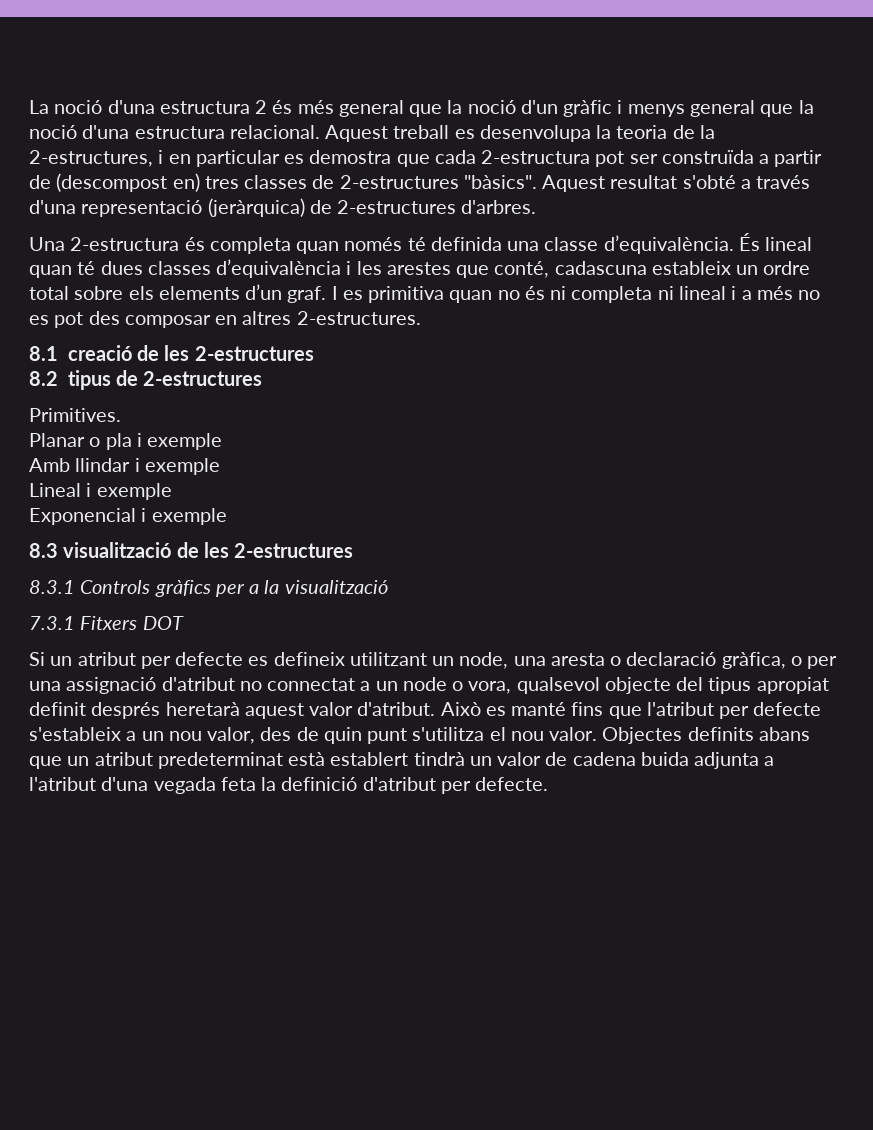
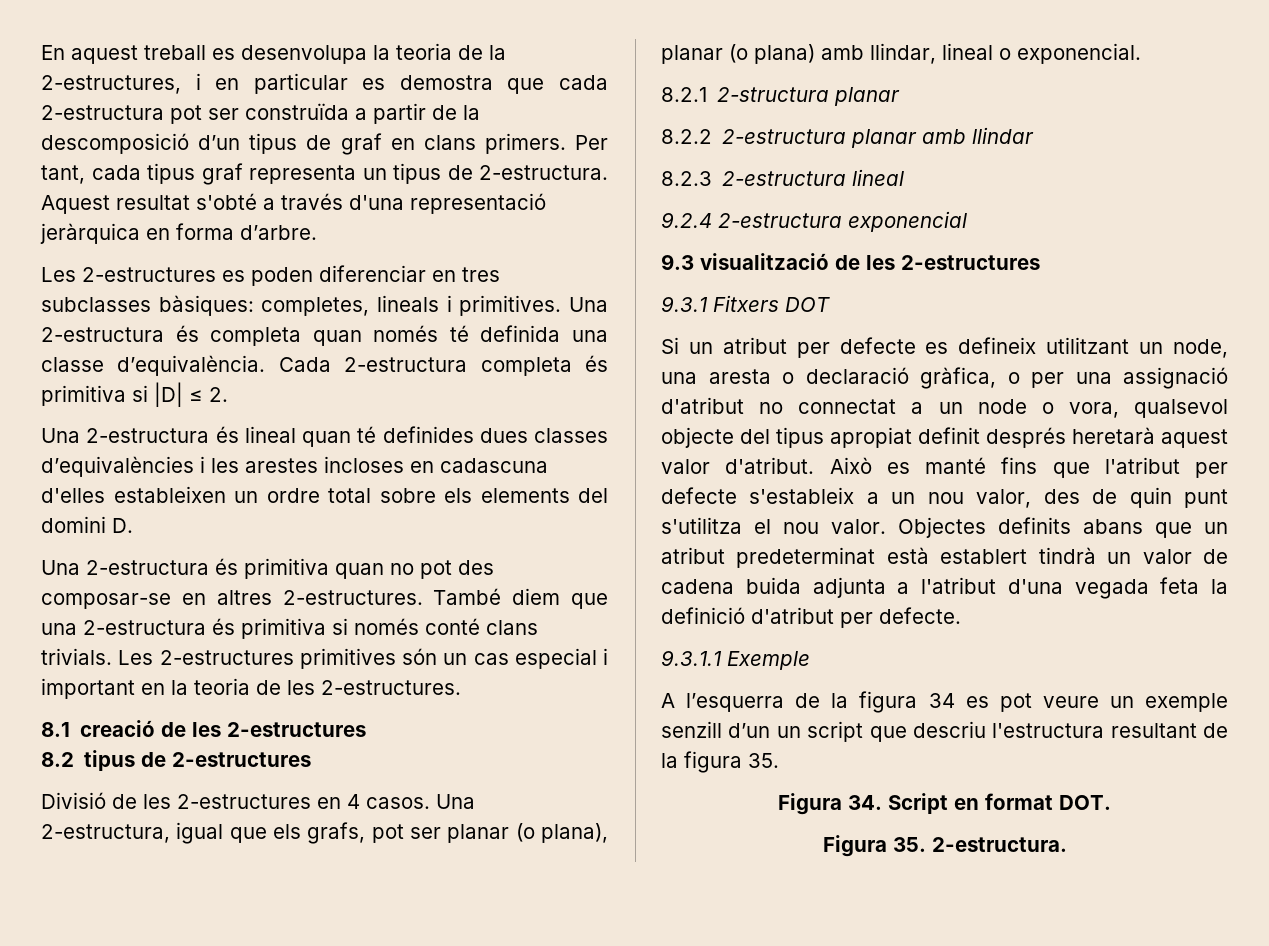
- La noció d'una estructura 2 és més general que la noció d'un gràfic i menys general que la noció d'una estructura relacional. Aquest treball es desenvolupa la teoria de la 2-estructures, i en particular es demostra que cada 2-estructura pot ser construïda a partir de (descompost en) tres classes de 2-estructures "bàsics".
+ En aquest treball es desenvolupa la teoria de la 2-estructures, i en particular es demostra que cada 2-estructura pot ser construïda a partir de la descomposició d’un tipus de graf en clans primers. Per tant, cada tipus graf representa un tipus de 2-estructura.
- Aquest resultat s'obté a través d'una representació (jeràrquica) de 2-estructures d'arbres.
- Una 2-estructura és completa quan només té definida una classe d’equivalència.
+ Aquest resultat s'obté a través d'una representació jeràrquica en forma d’arbre.
+ Les 2-estructures es poden diferenciar en tres subclasses bàsiques: completes, lineals i primitives. Una 2-estructura és completa quan només té definida una classe d’equivalència.
- És lineal quan té dues classes d’equivalència i les arestes que conté, cadascuna estableix un ordre total sobre els elements d’un graf. I es primitiva quan no és ni completa ni lineal i a més no es pot des composar en altres 2-estructures.
+ Cada 2-estructura completa és primitiva si |D| ≤ 2.
+ Una 2-estructura és lineal quan té definides dues classes d’equivalències i les arestes incloses en cadascuna d'elles estableixen un ordre total sobre els elements del domini D.
+ Una 2-estructura és primitiva quan no pot des composar-se en altres 2-estructures. També diem que una 2-estructura és primitiva si només conté clans trivials. Les 2-estructures primitives són un cas especial i important en la teoria de les 2-estructures.
- Primitives.
- Planar o pla i exemple
- Amb llindar i exemple
- Lineal i exemple
- Exponencial i exemple
- 8.3 visualització de les 2-estructures
- 8.3.1 Controls gràfics per a la visualització
- 7.3.1 Fitxers DOT
+ Divisió de les 2-estructures en 4 casos. Una 2-estructura, igual que els grafs, pot ser planar (o plana), planar (o plana) amb llindar, lineal o exponencial.
+ 8.2.1 2-structura planar
+ 8.2.2 2-estructura planar amb llindar
+ 8.2.3 2-estructura lineal
+ 9.2.4 2-estructura exponencial
+ 9.3 visualització de les 2-estructures
+ 9.3.1 Fitxers DOT
+ 9.3.1.1 Exemple
+ A l’esquerra de la figura 34 es pot veure un exemple senzill d’un un script que descriu l'estructura resultant de la figura 35.
+ Figura 34. Script en format DOT.
+ Figura 35. 2-estructura.

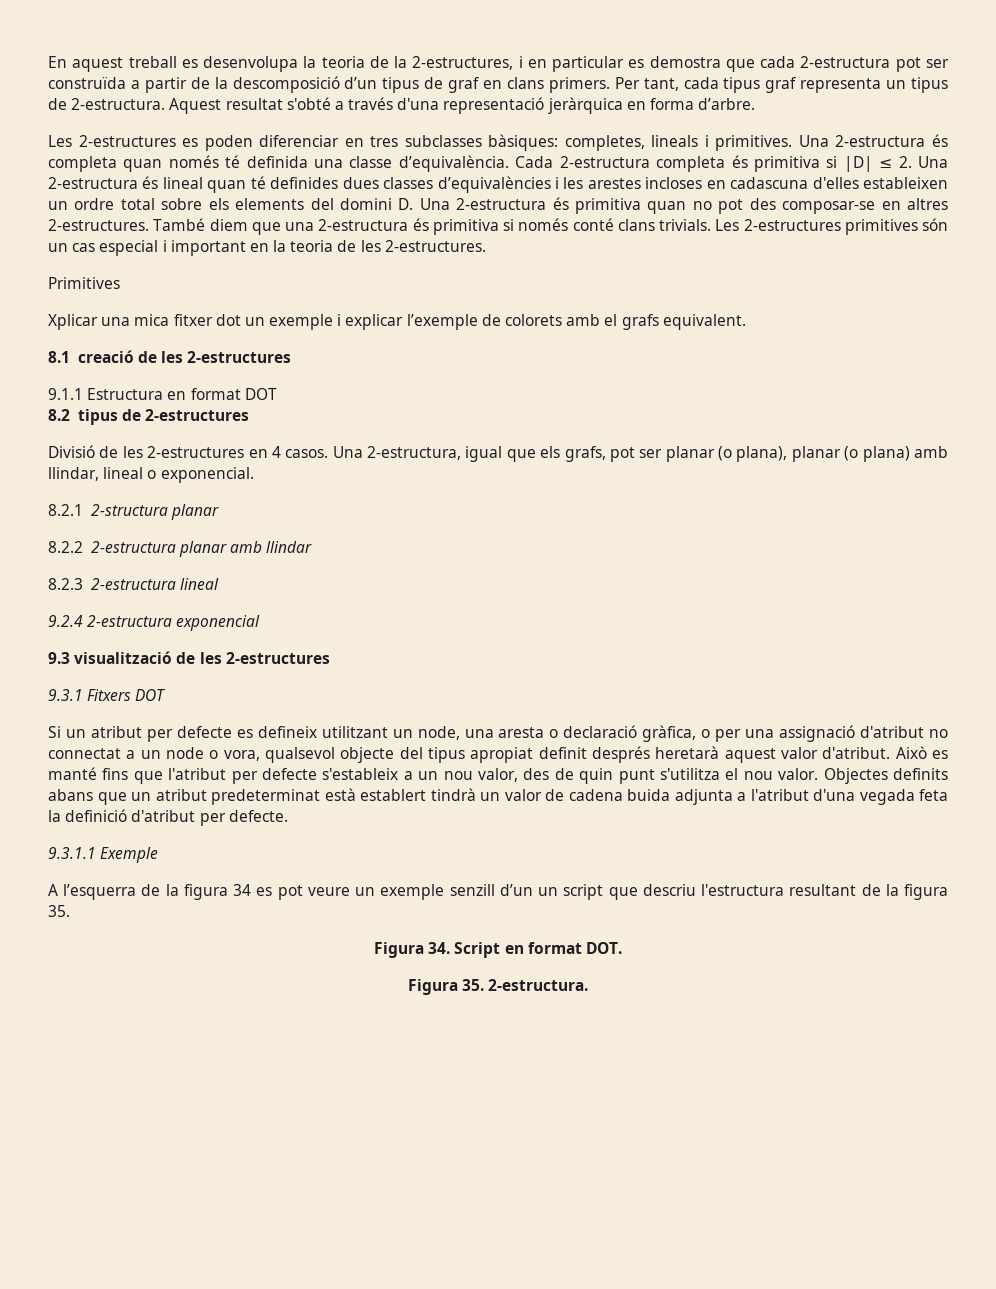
- Cada 2-estructura completa és primitiva si |D| ≤ 2.
- Una 2-estructura és lineal quan té definides dues classes d’equivalències i les arestes incloses en cadascuna d'elles estableixen un ordre total sobre els elements del domini D.
- Una 2-estructura és primitiva quan no pot des composar-se en altres 2-estructures.
+ Cada 2-estructura completa és primitiva si |D| ≤ 2. Una 2-estructura és lineal quan té definides dues classes d’equivalències i les arestes incloses en cadascuna d'elles estableixen un ordre total sobre els elements del domini D. Una 2-estructura és primitiva quan no pot des composar-se en altres 2-estructures.
+ Primitives
+ Xplicar una mica fitxer dot un exemple i explicar l’exemple de colorets amb el grafs equivalent.
+ 9.1.1 Estructura en format DOT

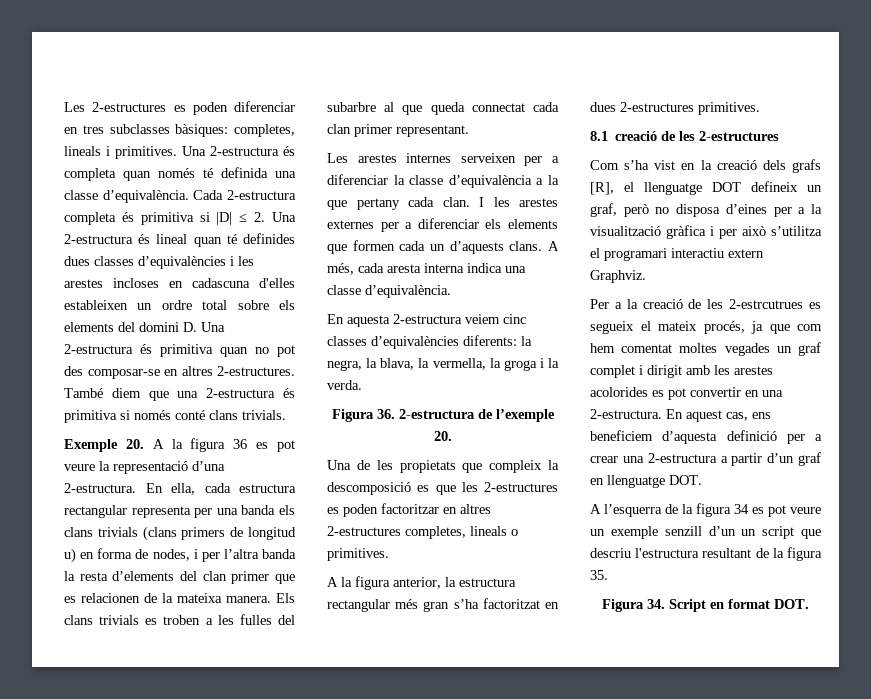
- En aquest treball es desenvolupa la teoria de la 2-estructures, i en particular es demostra que cada 2-estructura pot ser construïda a partir de la descomposició d’un tipus de graf en clans primers. Per tant, cada tipus graf representa un tipus de 2-estructura. Aquest resultat s'obté a través d'una representació jeràrquica en forma d’arbre.
- També diem que una 2-estructura és primitiva si només conté clans trivials. Les 2-estructures primitives són un cas especial i important en la teoria de les 2-estructures.
- Primitives
- Xplicar una mica fitxer dot un exemple i explicar l’exemple de colorets amb el grafs equivalent.
+ També diem que una 2-estructura és primitiva si només conté clans trivials.
+ Exemple 20. A la figura 36 es pot veure la representació d’una 2-estructura. En ella, cada estructura rectangular representa per una banda els clans trivials (clans primers de longitud u) en forma de nodes, i per l’altra banda la resta d’elements del clan primer que es relacionen de la mateixa manera. Els clans trivials es troben a les fulles del subarbre al que queda connectat cada clan primer representant.
+ Les arestes internes serveixen per a diferenciar la classe d’equivalència a la que pertany cada clan. I les arestes externes per a diferenciar els elements que formen cada un d’aquests clans. A més, cada aresta interna indica una classe d’equivalència.
+ En aquesta 2-estructura veiem cinc classes d’equivalències diferents: la negra, la blava, la vermella, la groga i la verda.
+ Figura 36. 2-estructura de l’exemple 20.
+ Una de les propietats que compleix la descomposició es que les 2-estructures es poden factoritzar en altres 2-estructures completes, lineals o primitives.
+ A la figura anterior, la estructura rectangular més gran s’ha factoritzat en dues 2-estructures primitives.
- 9.1.1 Estructura en format DOT
- 8.2 tipus de 2-estructures
- Divisió de les 2-estructures en 4 casos. Una 2-estructura, igual que els grafs, pot ser planar (o plana), planar (o plana) amb llindar, lineal o exponencial.
- 8.2.1 2-structura planar
- 8.2.2 2-estructura planar amb llindar
- 8.2.3 2-estructura lineal
- 9.2.4 2-estructura exponencial
- 9.3 visualització de les 2-estructures
- 9.3.1 Fitxers DOT
- Si un atribut per defecte es defineix utilitzant un node, una aresta o declaració gràfica, o per una assignació d'atribut no connectat a un node o vora, qualsevol objecte del tipus apropiat definit després heretarà aquest valor d'atribut. Això es manté fins que l'atribut per defecte s'estableix a un nou valor, des de quin punt s'utilitza el nou valor. Objectes definits abans que un atribut predeterminat està establert tindrà un valor de cadena buida adjunta a l'atribut d'una vegada feta la definició d'atribut per defecte.
- 9.3.1.1 Exemple
+ Com s’ha vist en la creació dels grafs [R], el llenguatge DOT defineix un graf, però no disposa d’eines per a la visualització gràfica i per això s’utilitza el programari interactiu extern Graphviz.
+ Per a la creació de les 2-estrcutrues es segueix el mateix procés, ja que com hem comentat moltes vegades un graf complet i dirigit amb les arestes acolorides es pot convertir en una 2-estructura. En aquest cas, ens beneficiem d’aquesta definició per a crear una 2-estructura a partir d’un graf en llenguatge DOT.
- Figura 35. 2-estructura.

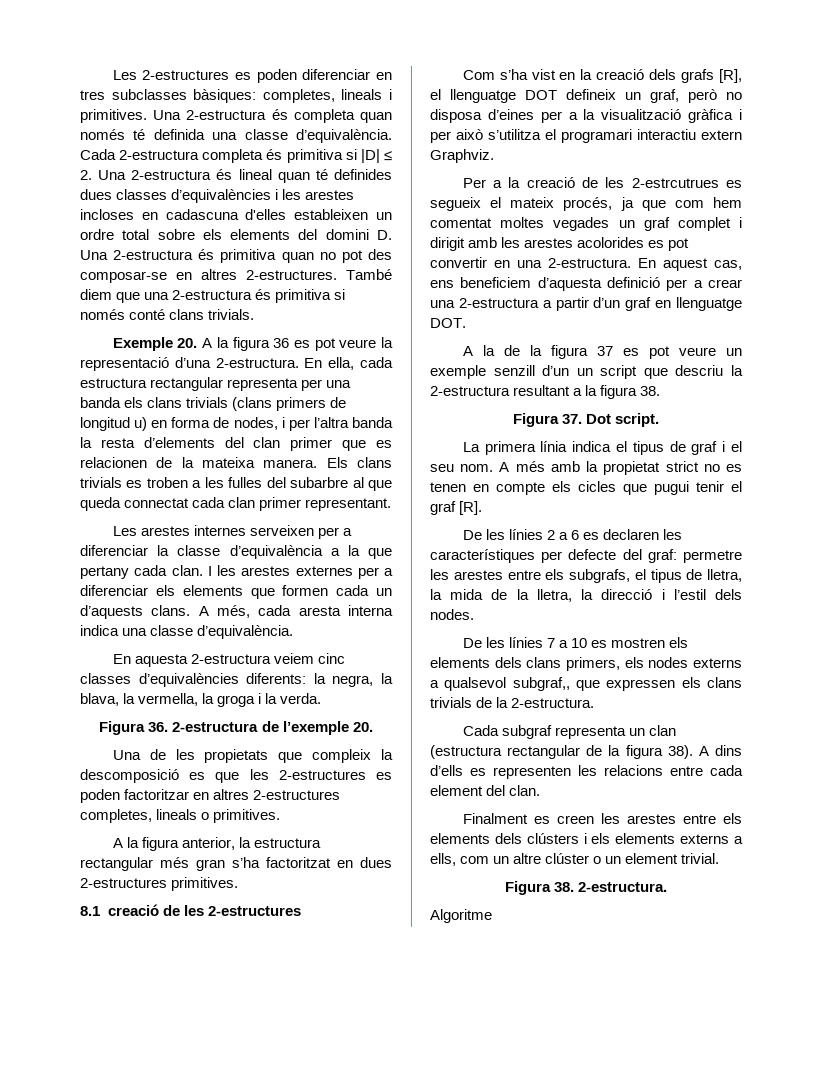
- A l’esquerra de la figura 34 es pot veure un exemple senzill d’un un script que descriu l'estructura resultant de la figura 35.
- Figura 34. Script en format DOT.
+ A la de la figura 37 es pot veure un exemple senzill d’un un script que descriu la 2-estructura resultant a la figura 38.
+ Figura 37. Dot script.
+ La primera línia indica el tipus de graf i el seu nom. A més amb la propietat strict no es tenen en compte els cicles que pugui tenir el graf [R].
+ De les línies 2 a 6 es declaren les característiques per defecte del graf: permetre les arestes entre els subgrafs, el tipus de lletra, la mida de la lletra, la direcció i l’estil dels nodes.
+ De les línies 7 a 10 es mostren els elements dels clans primers, els nodes externs a qualsevol subgraf,, que expressen els clans trivials de la 2-estructura.
+ Cada subgraf representa un clan (estructura rectangular de la figura 38). A dins d’ells es representen les relacions entre cada element del clan.
+ Finalment es creen les arestes entre els elements dels clústers i els elements externs a ells, com un altre clúster o un element trivial.
+ Figura 38. 2-estructura.
+ Algoritme

